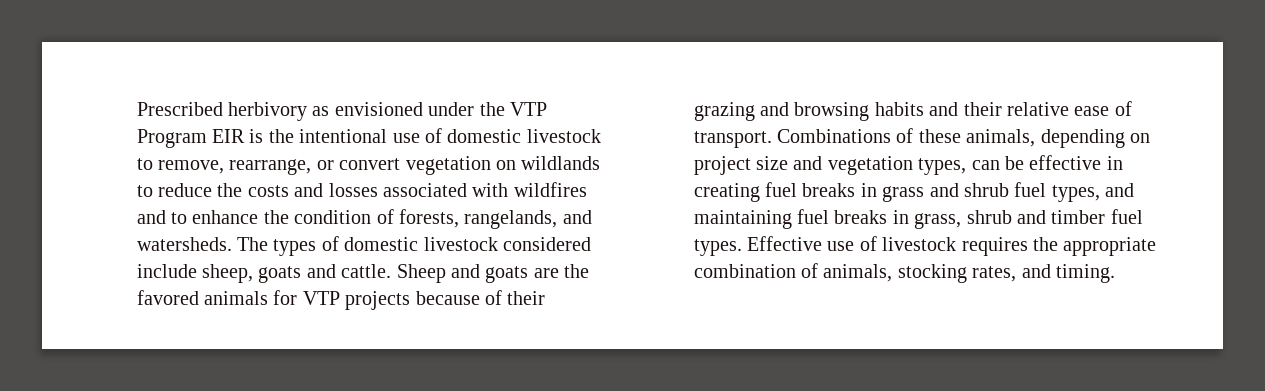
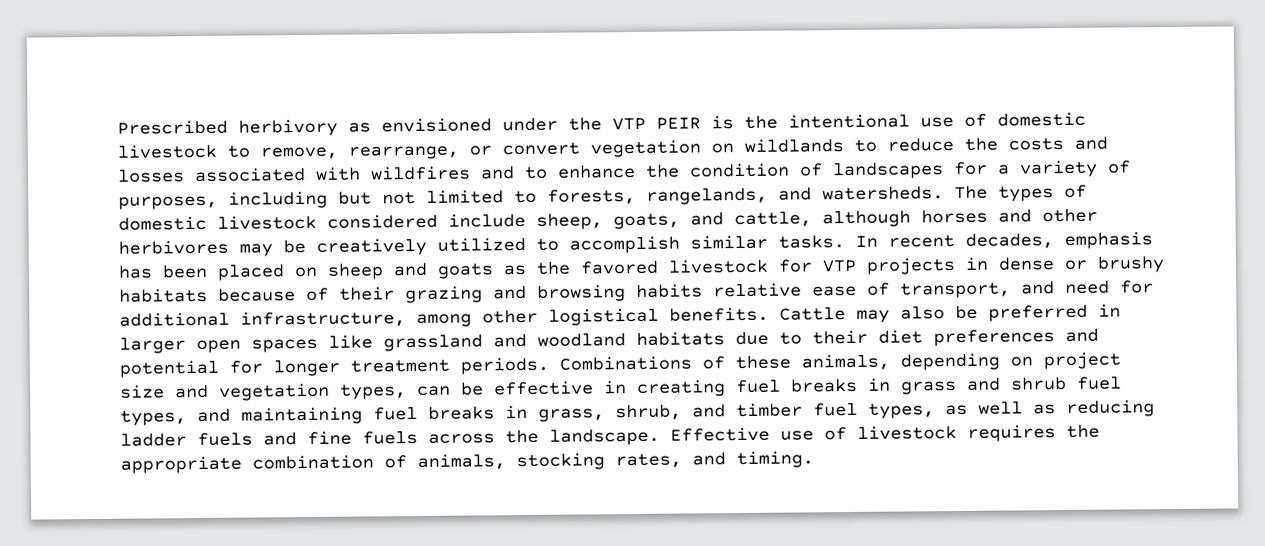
- Prescribed herbivory as envisioned under the VTP Program EIR is the intentional use of domestic livestock to remove, rearrange, or convert vegetation on wildlands to reduce the costs and losses associated with wildfires and to enhance the condition of forests, rangelands, and watersheds.
+ Prescribed herbivory as envisioned under the VTP PEIR is the intentional use of domestic livestock to remove, rearrange, or convert vegetation on wildlands to reduce the costs and losses associated with wildfires and to enhance the condition of landscapes for a variety of purposes, including but not limited to forests, rangelands, and watersheds.
- The types of domestic livestock considered include sheep, goats and cattle. Sheep and goats are the favored animals for VTP projects because of their grazing and browsing habits and their relative ease of transport.
+ The types of domestic livestock considered include sheep, goats, and cattle, although horses and other herbivores may be creatively utilized to accomplish similar tasks. In recent decades, emphasis has been placed on sheep and goats as the favored livestock for VTP projects in dense or brushy habitats because of their grazing and browsing habits relative ease of transport, and need for additional infrastructure, among other logistical benefits. Cattle may also be preferred in larger open spaces like grassland and woodland habitats due to their diet preferences and potential for longer treatment periods.
- Combinations of these animals, depending on project size and vegetation types, can be effective in creating fuel breaks in grass and shrub fuel types, and maintaining fuel breaks in grass, shrub and timber fuel types.
+ Combinations of these animals, depending on project size and vegetation types, can be effective in creating fuel breaks in grass and shrub fuel types, and maintaining fuel breaks in grass, shrub, and timber fuel types, as well as reducing ladder fuels and fine fuels across the landscape.

